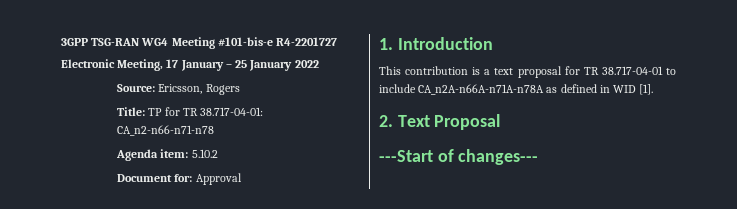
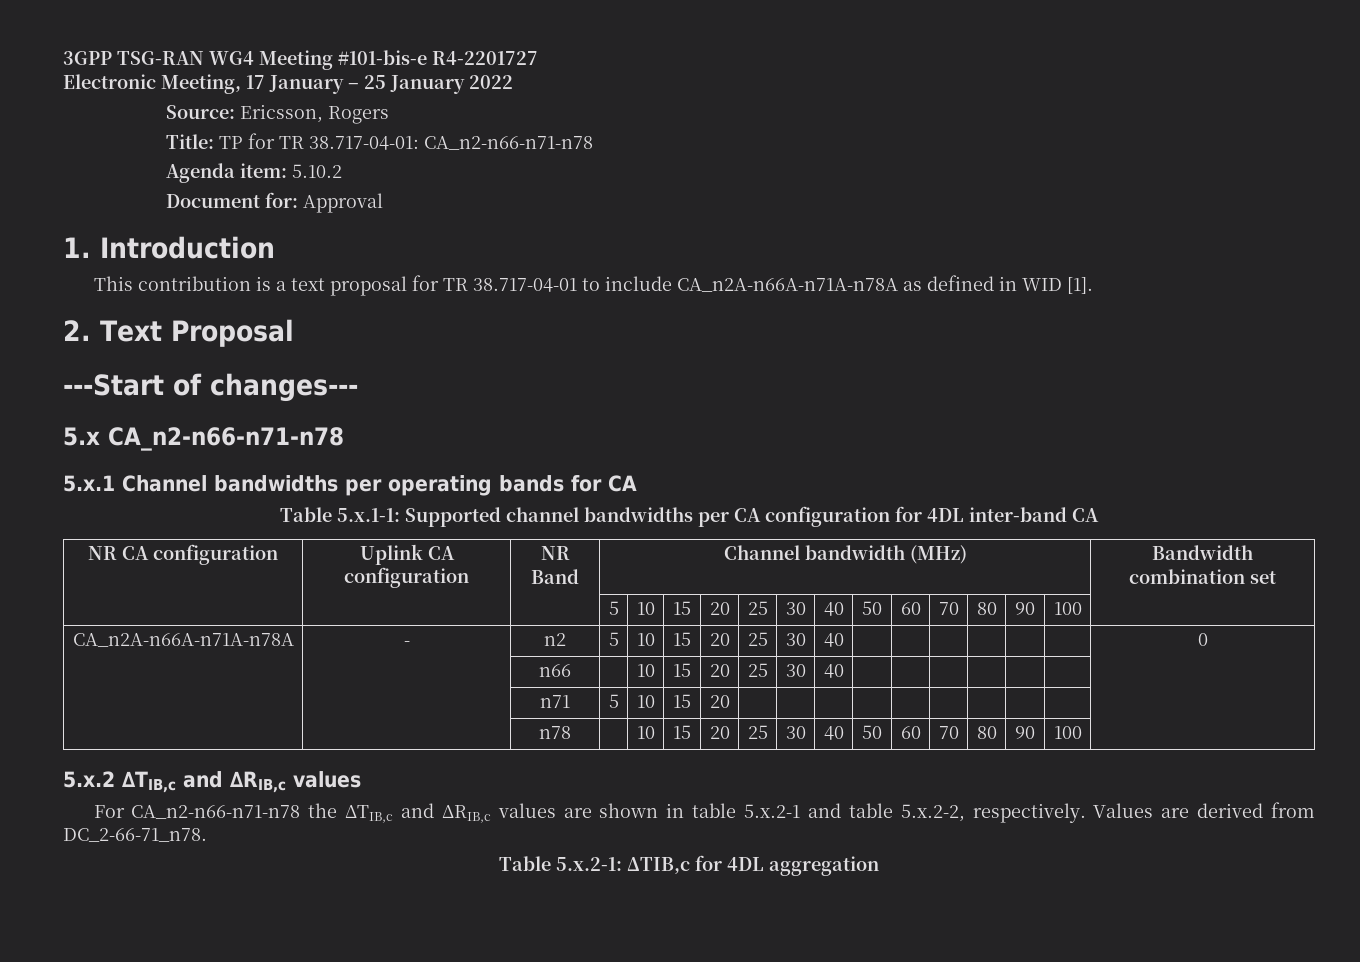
+ 5.x CA_n2-n66-n71-n78
+ 5.x.1 Channel bandwidths per operating bands for CA
+ Table 5.x.1-1: Supported channel bandwidths per CA configuration for 4DL inter-band CA
+ NR CA configuration | Uplink CA configuration | NR Band | Channel bandwidth (MHz) | Bandwidth combination set
+ | | | 5 | 10 | 15 | 20 | 25 | 30 | 40 | 50 | 60 | 70 | 80 | 90 | 100 |
+ CA_n2A-n66A-n71A-n78A | - | n2 | 5 | 10 | 15 | 20 | 25 | 30 | 40 | | | | | | | 0
+ | | n66 | | 10 | 15 | 20 | 25 | 30 | 40 | | | | | | |
+ | | n71 | 5 | 10 | 15 | 20 | | | | | | | | | |
+ | | n78 | | 10 | 15 | 20 | 25 | 30 | 40 | 50 | 60 | 70 | 80 | 90 | 100 |
+ 5.x.2 ∆TIB,c and ∆RIB,c values
+ For CA_n2-n66-n71-n78 the ΔTIB,c and ΔRIB,c values are shown in table 5.x.2-1 and table 5.x.2-2, respectively. Values are derived from DC_2-66-71_n78.
+ Table 5.x.2-1: ΔTIB,c for 4DL aggregation

